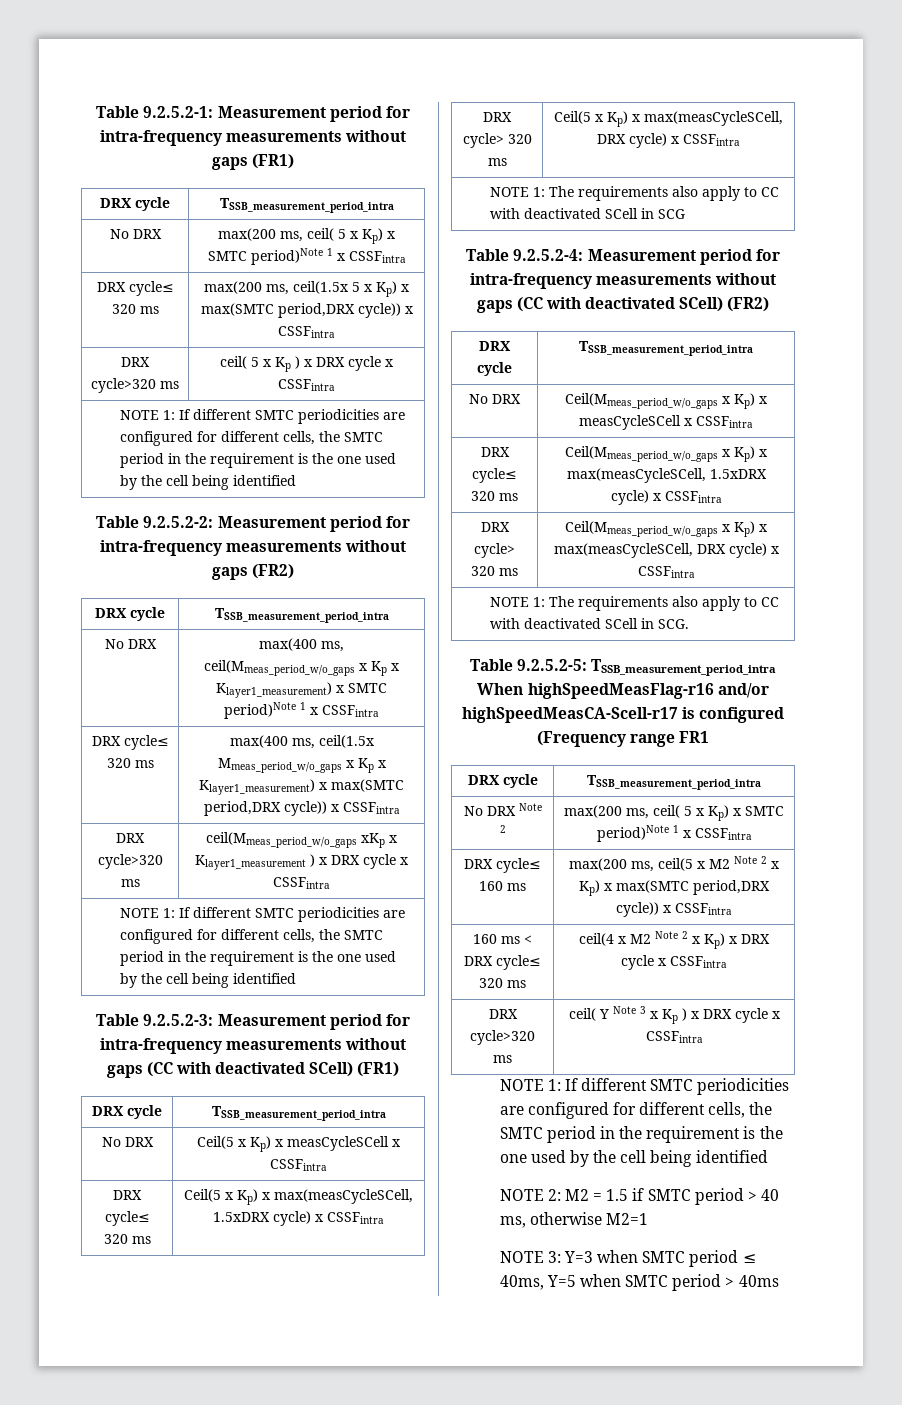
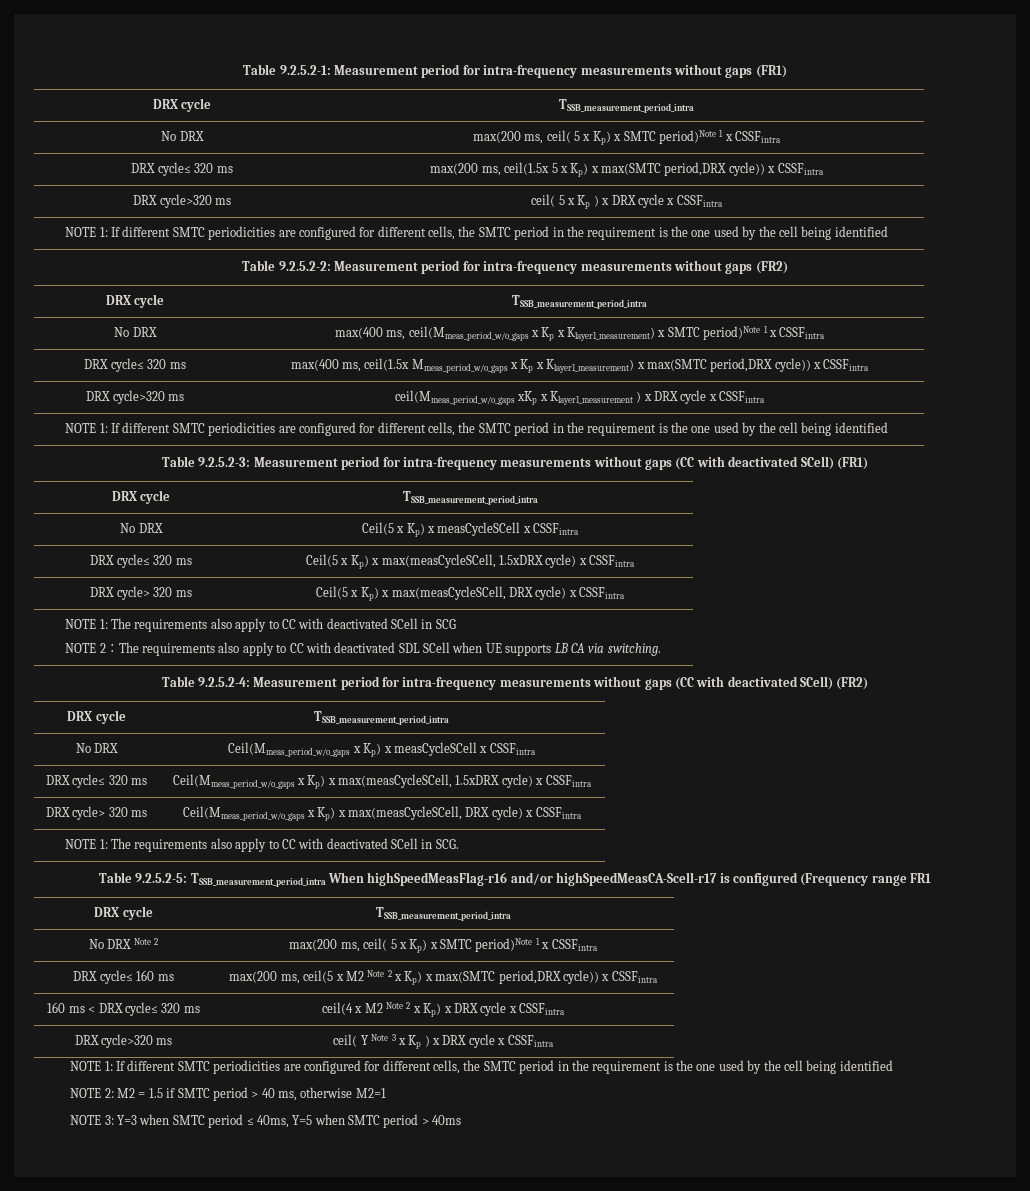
  NOTE 1: The requirements also apply to CC with deactivated SCell in SCG
+ NOTE 2：The requirements also apply to CC with deactivated SDL SCell when UE supports LB CA via switching.

